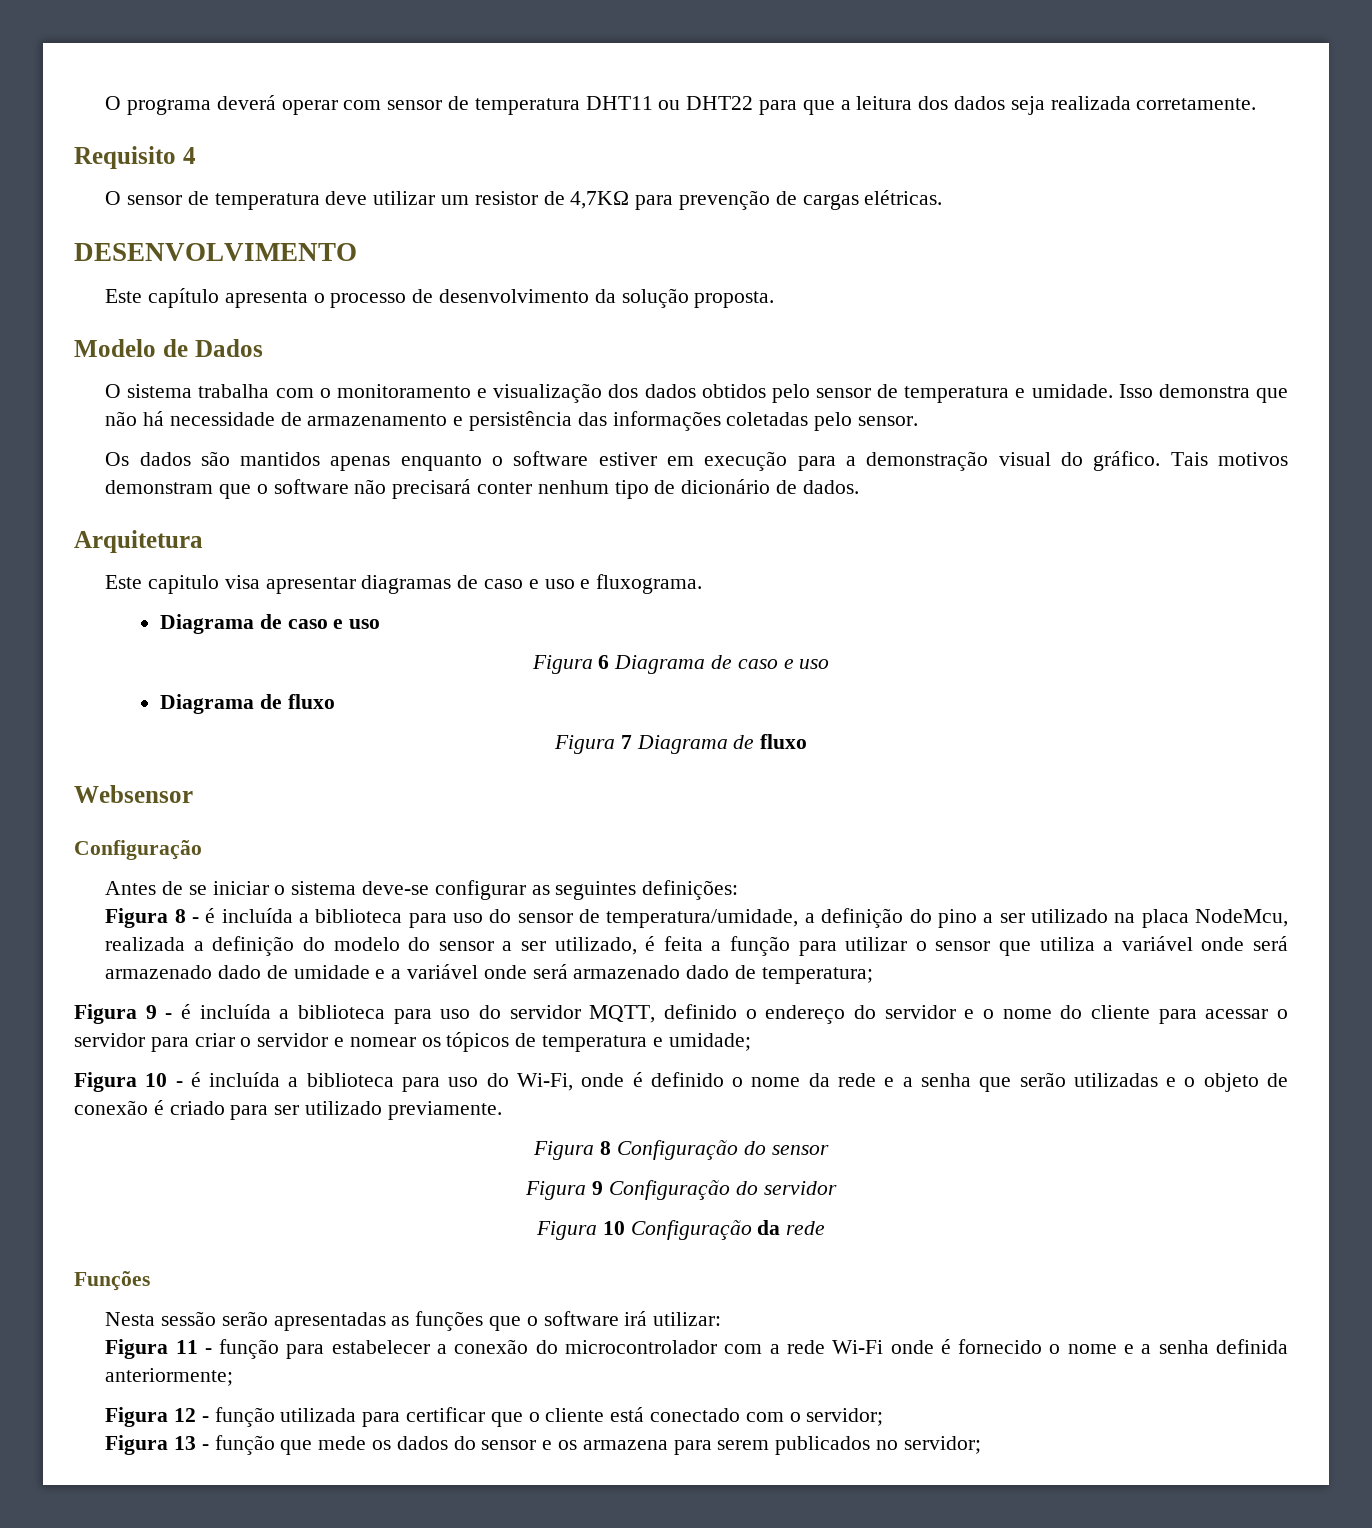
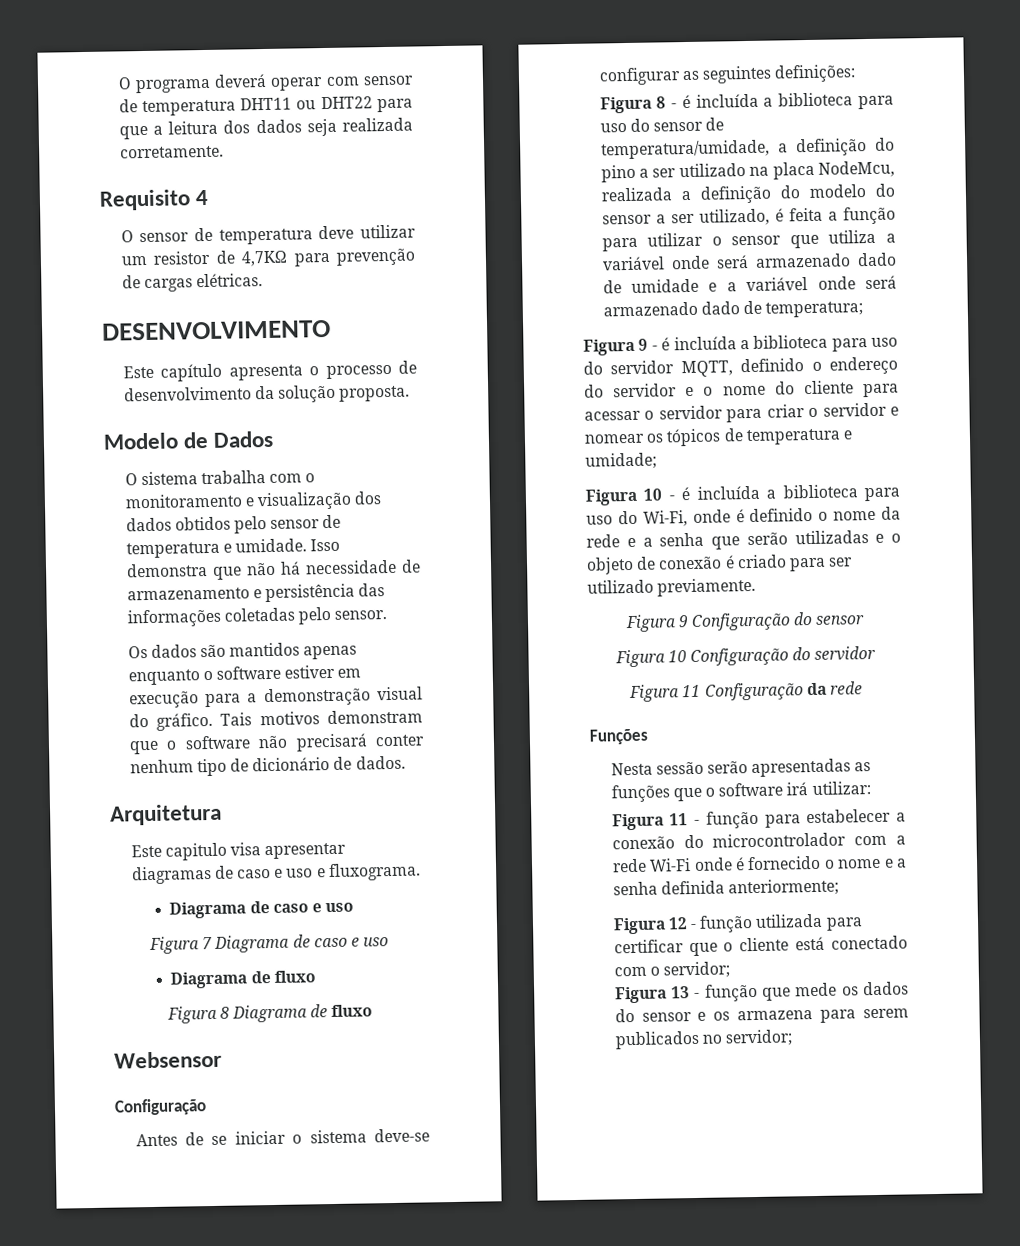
- Figura 6 Diagrama de caso e uso
+ Figura 7 Diagrama de caso e uso
- Figura 7 Diagrama de fluxo
+ Figura 8 Diagrama de fluxo
- Figura 8 Configuração do sensor
+ Figura 9 Configuração do sensor
- Figura 9 Configuração do servidor
+ Figura 10 Configuração do servidor
- Figura 10 Configuração da rede
+ Figura 11 Configuração da rede

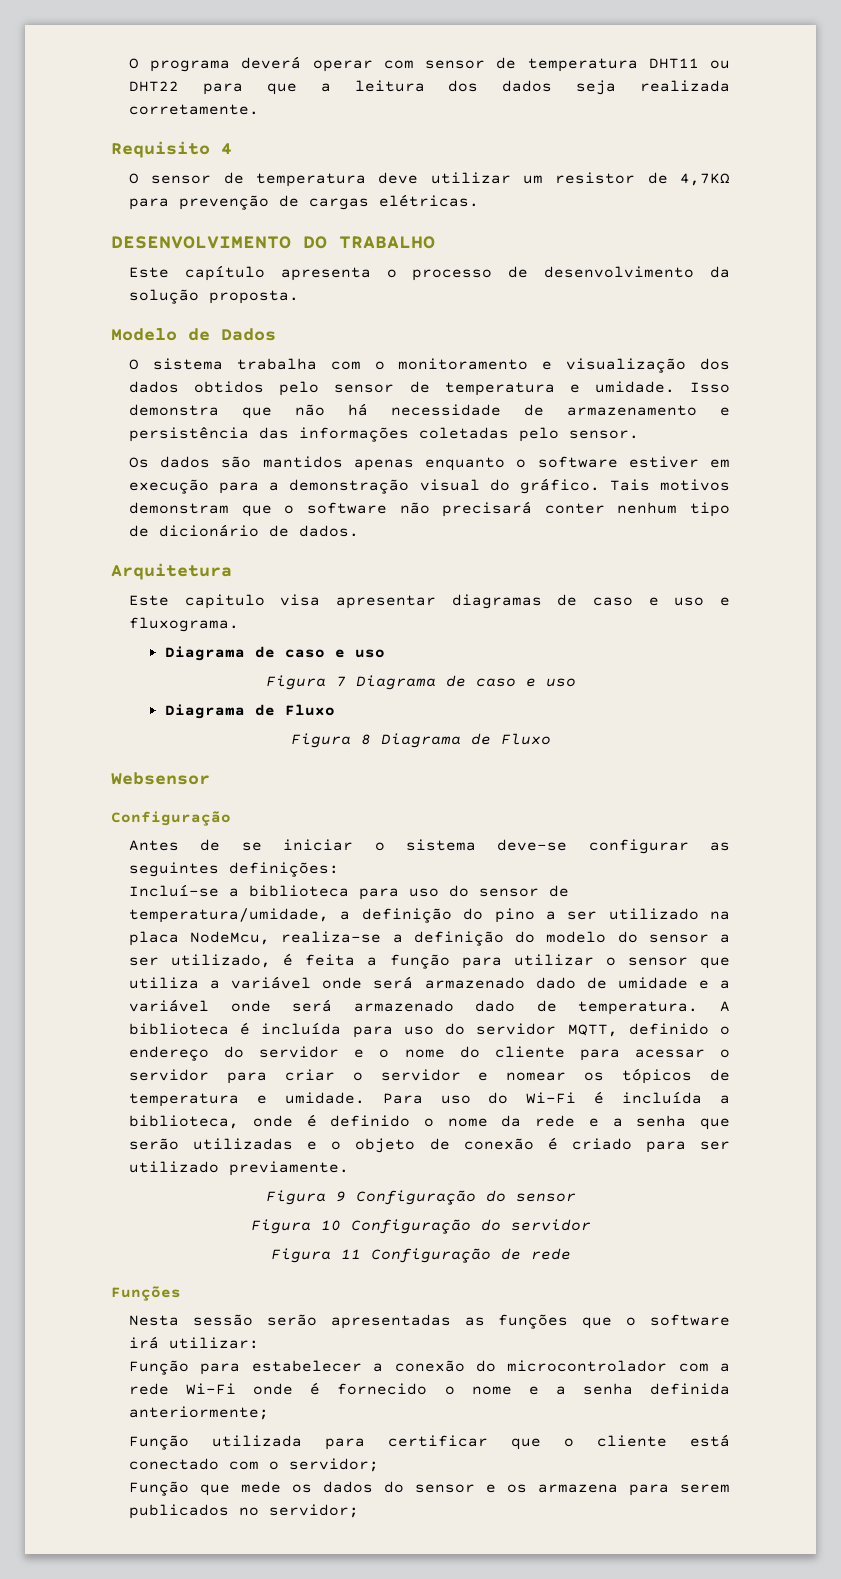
- DESENVOLVIMENTO
+ DESENVOLVIMENTO DO TRABALHO
  Figura 7 Diagrama de caso e uso
- Diagrama de fluxo
+ Diagrama de Fluxo
- Figura 8 Diagrama de fluxo
+ Figura 8 Diagrama de Fluxo
- Figura 8 - é incluída a biblioteca para uso do sensor de temperatura/umidade, a definição do pino a ser utilizado na placa NodeMcu, realizada a definição do modelo do sensor a ser utilizado, é feita a função para utilizar o sensor que utiliza a variável onde será armazenado dado de umidade e a variável onde será armazenado dado de temperatura;
- Figura 9 - é incluída a biblioteca para uso do servidor MQTT, definido o endereço do servidor e o nome do cliente para acessar o servidor para criar o servidor e nomear os tópicos de temperatura e umidade;
- Figura 10 - é incluída a biblioteca para uso do Wi-Fi, onde é definido o nome da rede e a senha que serão utilizadas e o objeto de conexão é criado para ser utilizado previamente.
+ Incluí-se a biblioteca para uso do sensor de temperatura/umidade, a definição do pino a ser utilizado na placa NodeMcu, realiza-se a definição do modelo do sensor a ser utilizado, é feita a função para utilizar o sensor que utiliza a variável onde será armazenado dado de umidade e a variável onde será armazenado dado de temperatura. A biblioteca é incluída para uso do servidor MQTT, definido o endereço do servidor e o nome do cliente para acessar o servidor para criar o servidor e nomear os tópicos de temperatura e umidade. Para uso do Wi-Fi é incluída a biblioteca, onde é definido o nome da rede e a senha que serão utilizadas e o objeto de conexão é criado para ser utilizado previamente.
- Figura 11 Configuração da rede
+ Figura 11 Configuração de rede
- Figura 11 - função para estabelecer a conexão do microcontrolador com a rede Wi-Fi onde é fornecido o nome e a senha definida anteriormente;
+ Função para estabelecer a conexão do microcontrolador com a rede Wi-Fi onde é fornecido o nome e a senha definida anteriormente;
- Figura 12 - função utilizada para certificar que o cliente está conectado com o servidor;
+ Função utilizada para certificar que o cliente está conectado com o servidor;
- Figura 13 - função que mede os dados do sensor e os armazena para serem publicados no servidor;
+ Função que mede os dados do sensor e os armazena para serem publicados no servidor;

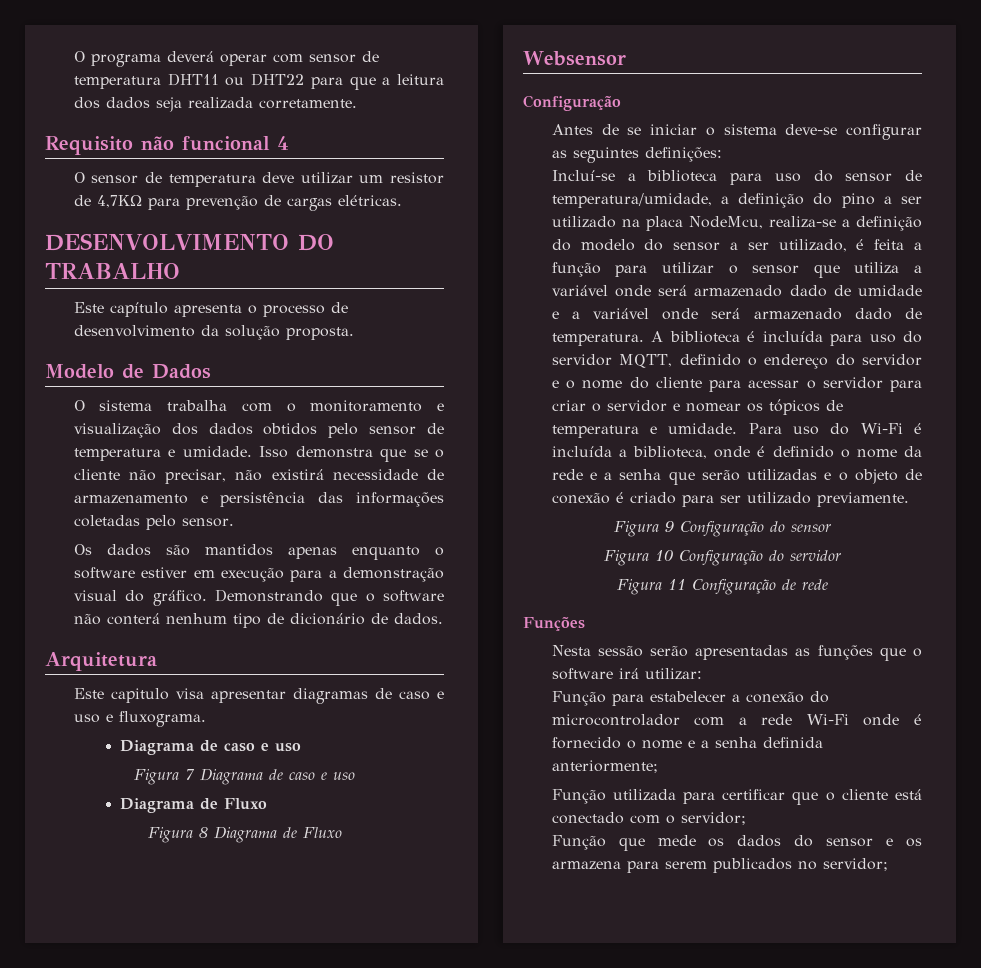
- Requisito 4
+ Requisito não funcional 4
- Isso demonstra que não há necessidade de armazenamento e persistência das informações coletadas pelo sensor.
+ Isso demonstra que se o cliente não precisar, não existirá necessidade de armazenamento e persistência das informações coletadas pelo sensor.
- Tais motivos demonstram que o software não precisará conter nenhum tipo de dicionário de dados.
+ Demonstrando que o software não conterá nenhum tipo de dicionário de dados.

